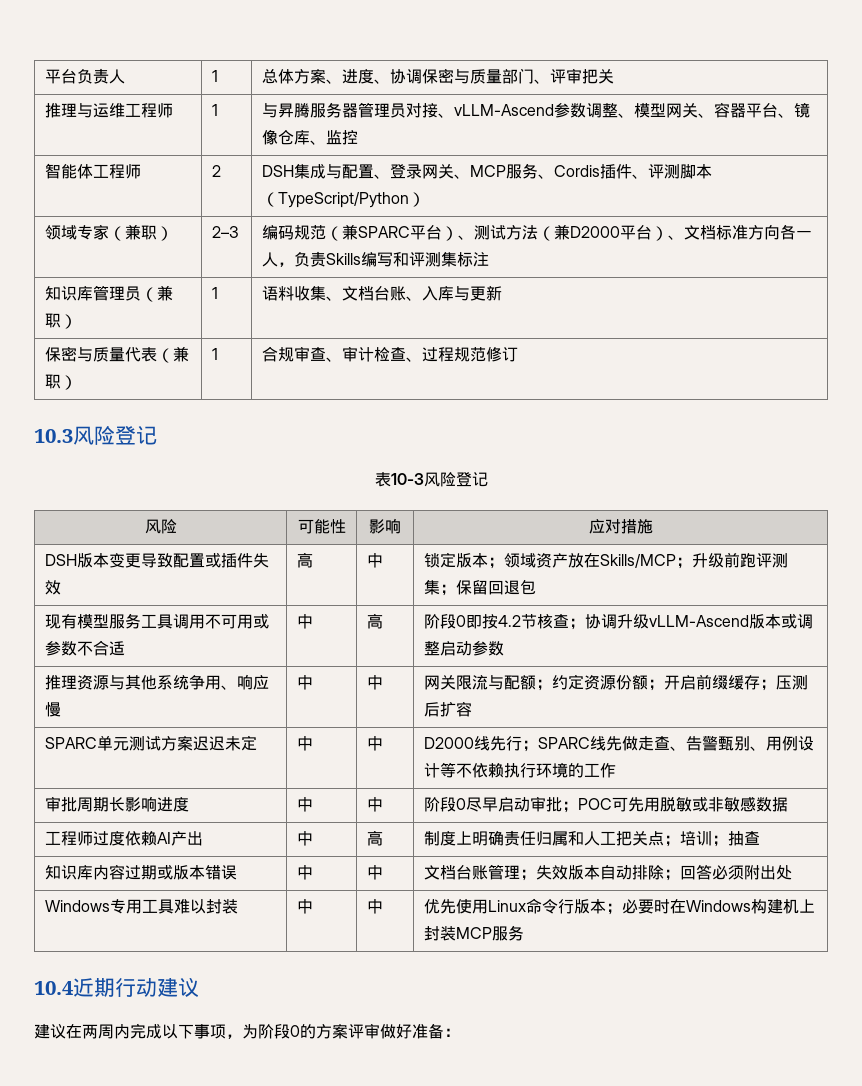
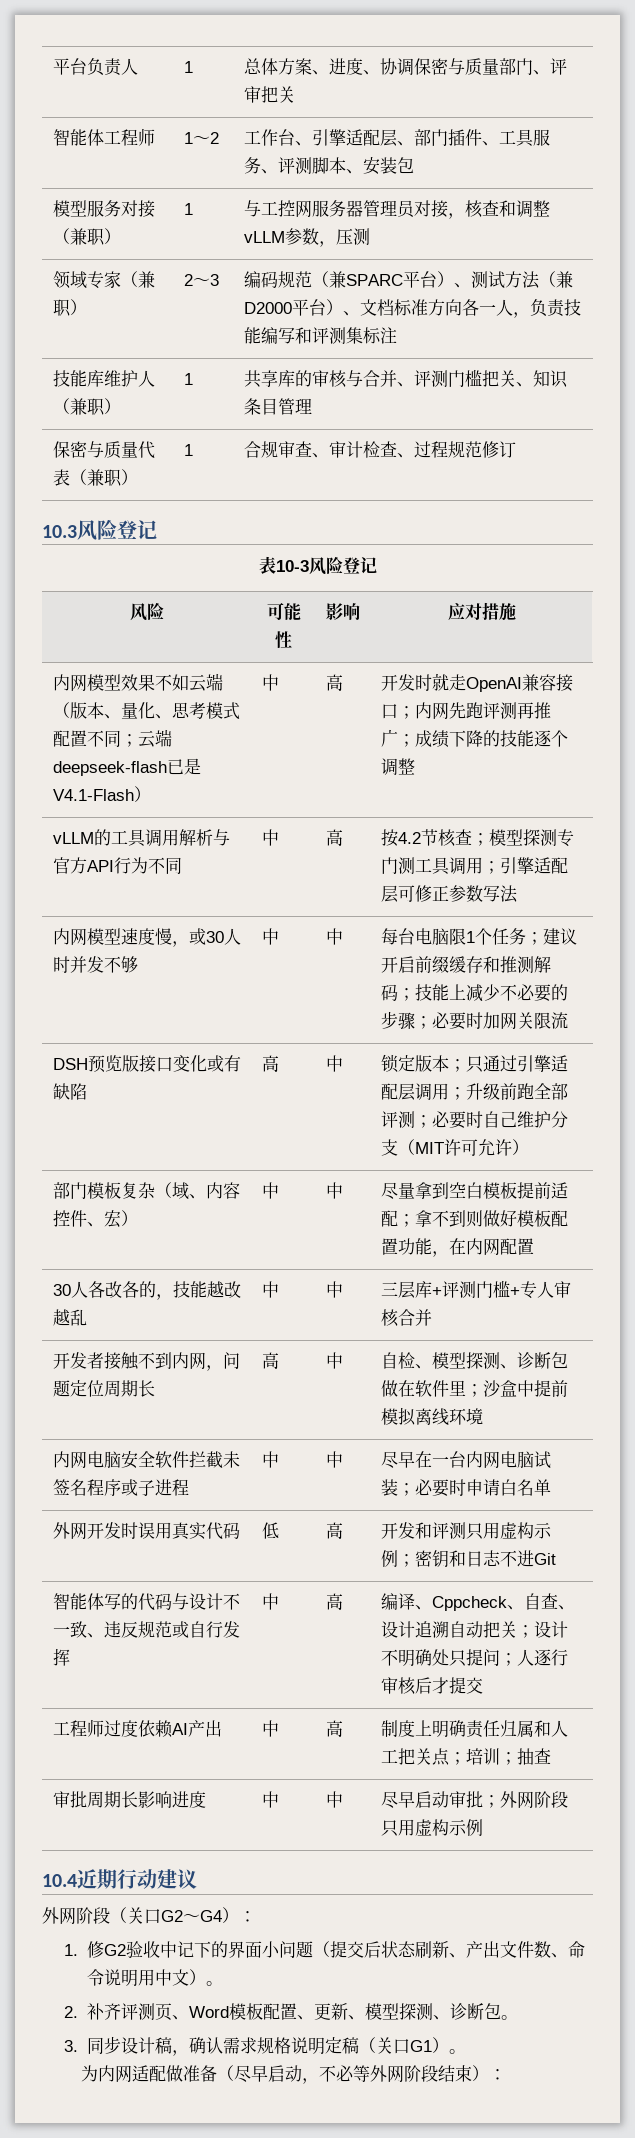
- 推理与运维工程师 | 1 | 与昇腾服务器管理员对接、vLLM-Ascend参数调整、模型网关、容器平台、镜像仓库、监控
- 智能体工程师 | 2 | DSH集成与配置、登录网关、MCP服务、Cordis插件、评测脚本（TypeScript/Python）
+ 智能体工程师 | 1～2 | 工作台、引擎适配层、部门插件、工具服务、评测脚本、安装包
+ 模型服务对接（兼职） | 1 | 与工控网服务器管理员对接，核查和调整vLLM参数，压测
- 领域专家（兼职） | 2–3 | 编码规范（兼SPARC平台）、测试方法（兼D2000平台）、文档标准方向各一人，负责Skills编写和评测集标注
+ 领域专家（兼职） | 2～3 | 编码规范（兼SPARC平台）、测试方法（兼D2000平台）、文档标准方向各一人，负责技能编写和评测集标注
- 知识库管理员（兼职） | 1 | 语料收集、文档台账、入库与更新
+ 技能库维护人（兼职） | 1 | 共享库的审核与合并、评测门槛把关、知识条目管理
- DSH版本变更导致配置或插件失效 | 高 | 中 | 锁定版本；领域资产放在Skills/MCP；升级前跑评测集；保留回退包
- 现有模型服务工具调用不可用或参数不合适 | 中 | 高 | 阶段0即按4.2节核查；协调升级vLLM-Ascend版本或调整启动参数
- 推理资源与其他系统争用、响应慢 | 中 | 中 | 网关限流与配额；约定资源份额；开启前缀缓存；压测后扩容
- SPARC单元测试方案迟迟未定 | 中 | 中 | D2000线先行；SPARC线先做走查、告警甄别、用例设计等不依赖执行环境的工作
- 审批周期长影响进度 | 中 | 中 | 阶段0尽早启动审批；POC可先用脱敏或非敏感数据
+ 内网模型效果不如云端（版本、量化、思考模式配置不同；云端deepseek-flash已是V4.1-Flash） | 中 | 高 | 开发时就走OpenAI兼容接口；内网先跑评测再推广；成绩下降的技能逐个调整
+ vLLM的工具调用解析与官方API行为不同 | 中 | 高 | 按4.2节核查；模型探测专门测工具调用；引擎适配层可修正参数写法
+ 内网模型速度慢，或30人时并发不够 | 中 | 中 | 每台电脑限1个任务；建议开启前缀缓存和推测解码；技能上减少不必要的步骤；必要时加网关限流
+ DSH预览版接口变化或有缺陷 | 高 | 中 | 锁定版本；只通过引擎适配层调用；升级前跑全部评测；必要时自己维护分支（MIT许可允许）
+ 部门模板复杂（域、内容控件、宏） | 中 | 中 | 尽量拿到空白模板提前适配；拿不到则做好模板配置功能，在内网配置
+ 30人各改各的，技能越改越乱 | 中 | 中 | 三层库+评测门槛+专人审核合并
+ 开发者接触不到内网，问题定位周期长 | 高 | 中 | 自检、模型探测、诊断包做在软件里；沙盒中提前模拟离线环境
+ 内网电脑安全软件拦截未签名程序或子进程 | 中 | 中 | 尽早在一台内网电脑试装；必要时申请白名单
+ 外网开发时误用真实代码 | 低 | 高 | 开发和评测只用虚构示例；密钥和日志不进Git
+ 智能体写的代码与设计不一致、违反规范或自行发挥 | 中 | 高 | 编译、Cppcheck、自查、设计追溯自动把关；设计不明确处只提问；人逐行审核后才提交
- 知识库内容过期或版本错误 | 中 | 中 | 文档台账管理；失效版本自动排除；回答必须附出处
- Windows专用工具难以封装 | 中 | 中 | 优先使用Linux命令行版本；必要时在Windows构建机上封装MCP服务
+ 审批周期长影响进度 | 中 | 中 | 尽早启动审批；外网阶段只用虚构示例
  10.4近期行动建议
- 建议在两周内完成以下事项，为阶段0的方案评审做好准备：
+ 外网阶段（关口G2～G4）：
+ 1.修G2验收中记下的界面小问题（提交后状态刷新、产出文件数、命令说明用中文）。
+ 2.补齐评测页、Word模板配置、更新、模型探测、诊断包。
+ 3.同步设计稿，确认需求规格说明定稿（关口G1）。
+ 为内网适配做准备（尽早启动，不必等外网阶段结束）：

